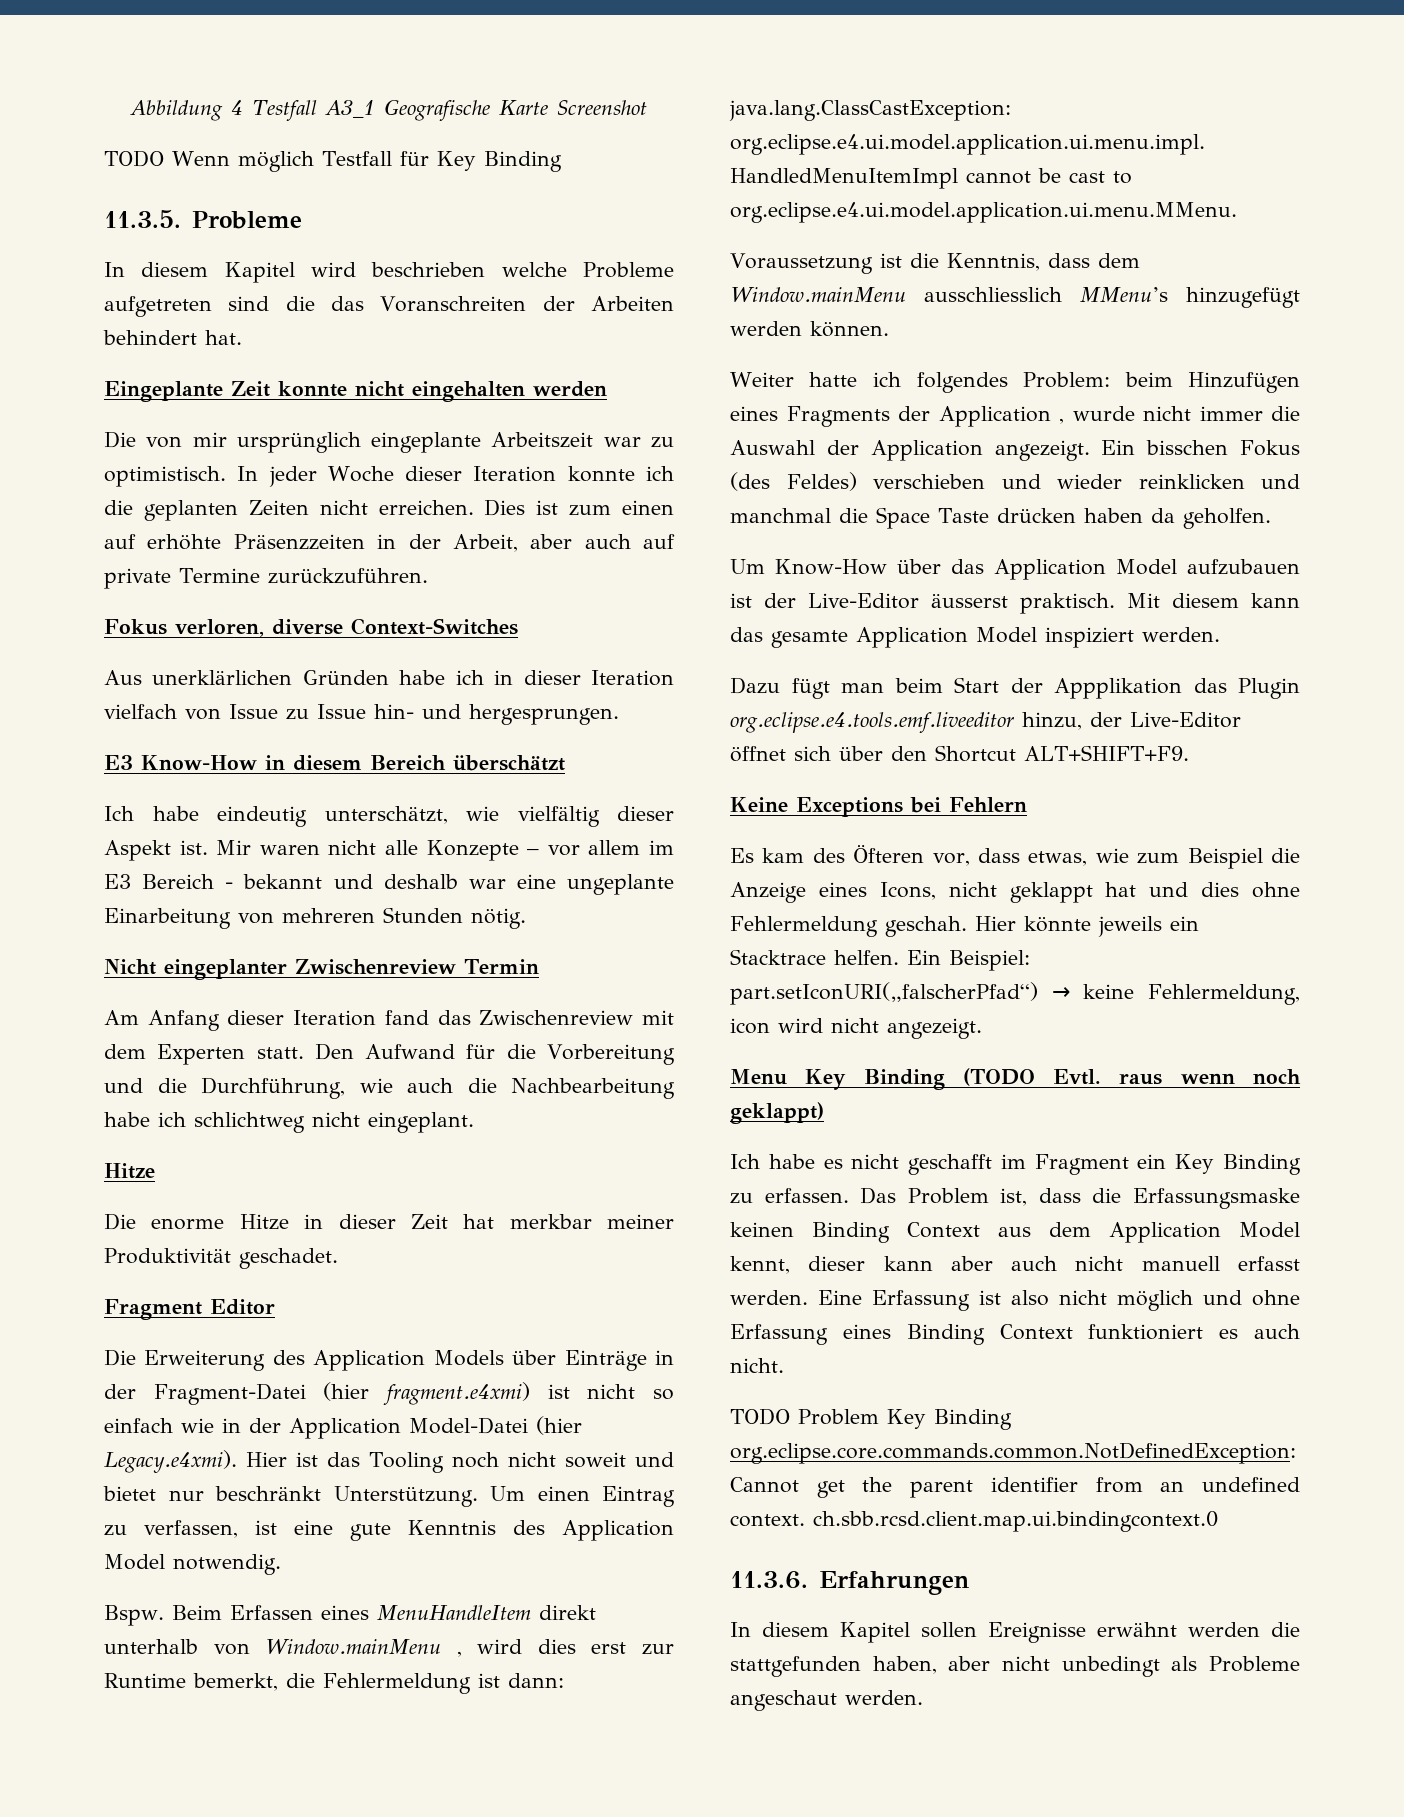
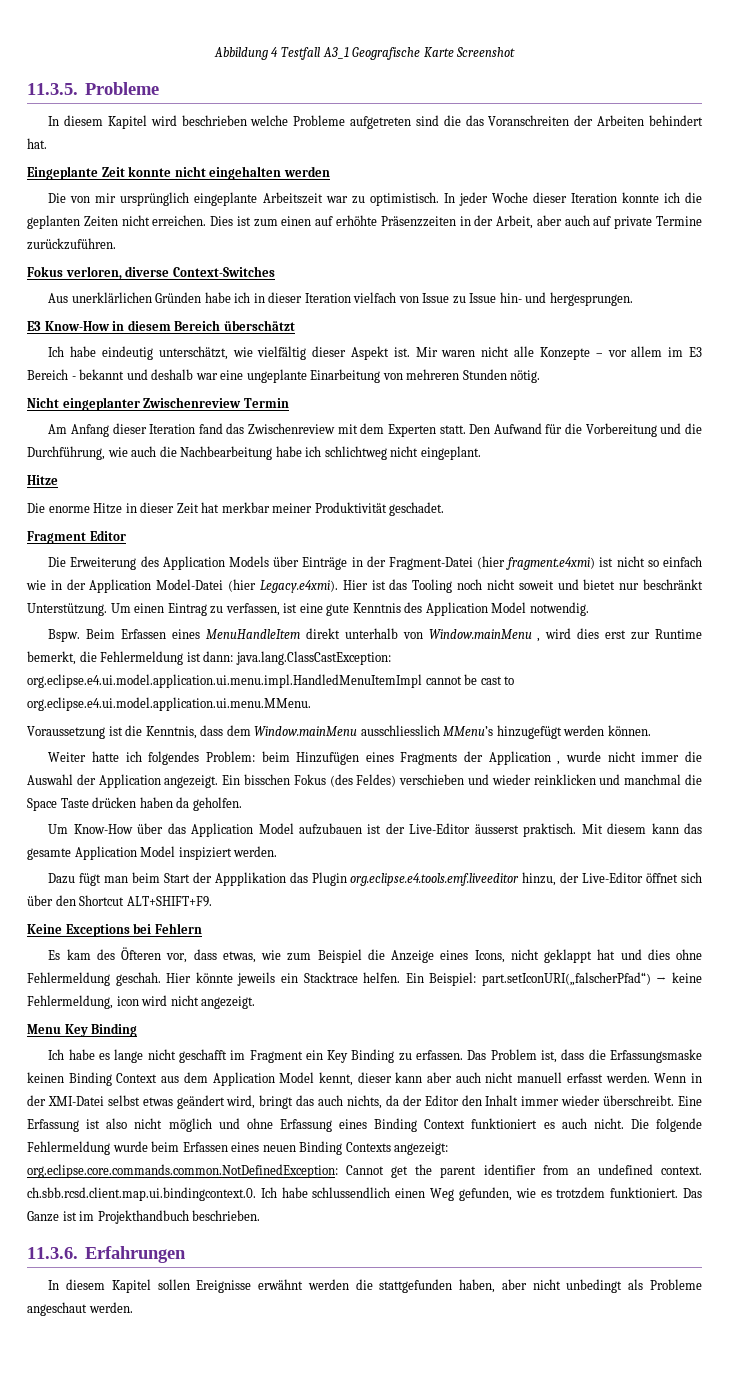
- TODO Wenn möglich Testfall für Key Binding
- Menu Key Binding (TODO Evtl. raus wenn noch geklappt)
+ Menu Key Binding
- Ich habe es nicht geschafft im Fragment ein Key Binding zu erfassen.
+ Ich habe es lange nicht geschafft im Fragment ein Key Binding zu erfassen.
+ Wenn in der XMI-Datei selbst etwas geändert wird, bringt das auch nichts, da der Editor den Inhalt immer wieder überschreibt.
- Eine Erfassung ist also nicht möglich und ohne Erfassung eines Binding Context funktioniert es auch nicht.
- TODO Problem Key Binding org.eclipse.core.commands.common.NotDefinedException: Cannot get the parent identifier from an undefined context. ch.sbb.rcsd.client.map.ui.bindingcontext.0
+ Eine Erfassung ist also nicht möglich und ohne Erfassung eines Binding Context funktioniert es auch nicht. Die folgende Fehlermeldung wurde beim Erfassen eines neuen Binding Contexts angezeigt: org.eclipse.core.commands.common.NotDefinedException: Cannot get the parent identifier from an undefined context. ch.sbb.rcsd.client.map.ui.bindingcontext.0. Ich habe schlussendlich einen Weg gefunden, wie es trotzdem funktioniert. Das Ganze ist im Projekthandbuch beschrieben.

